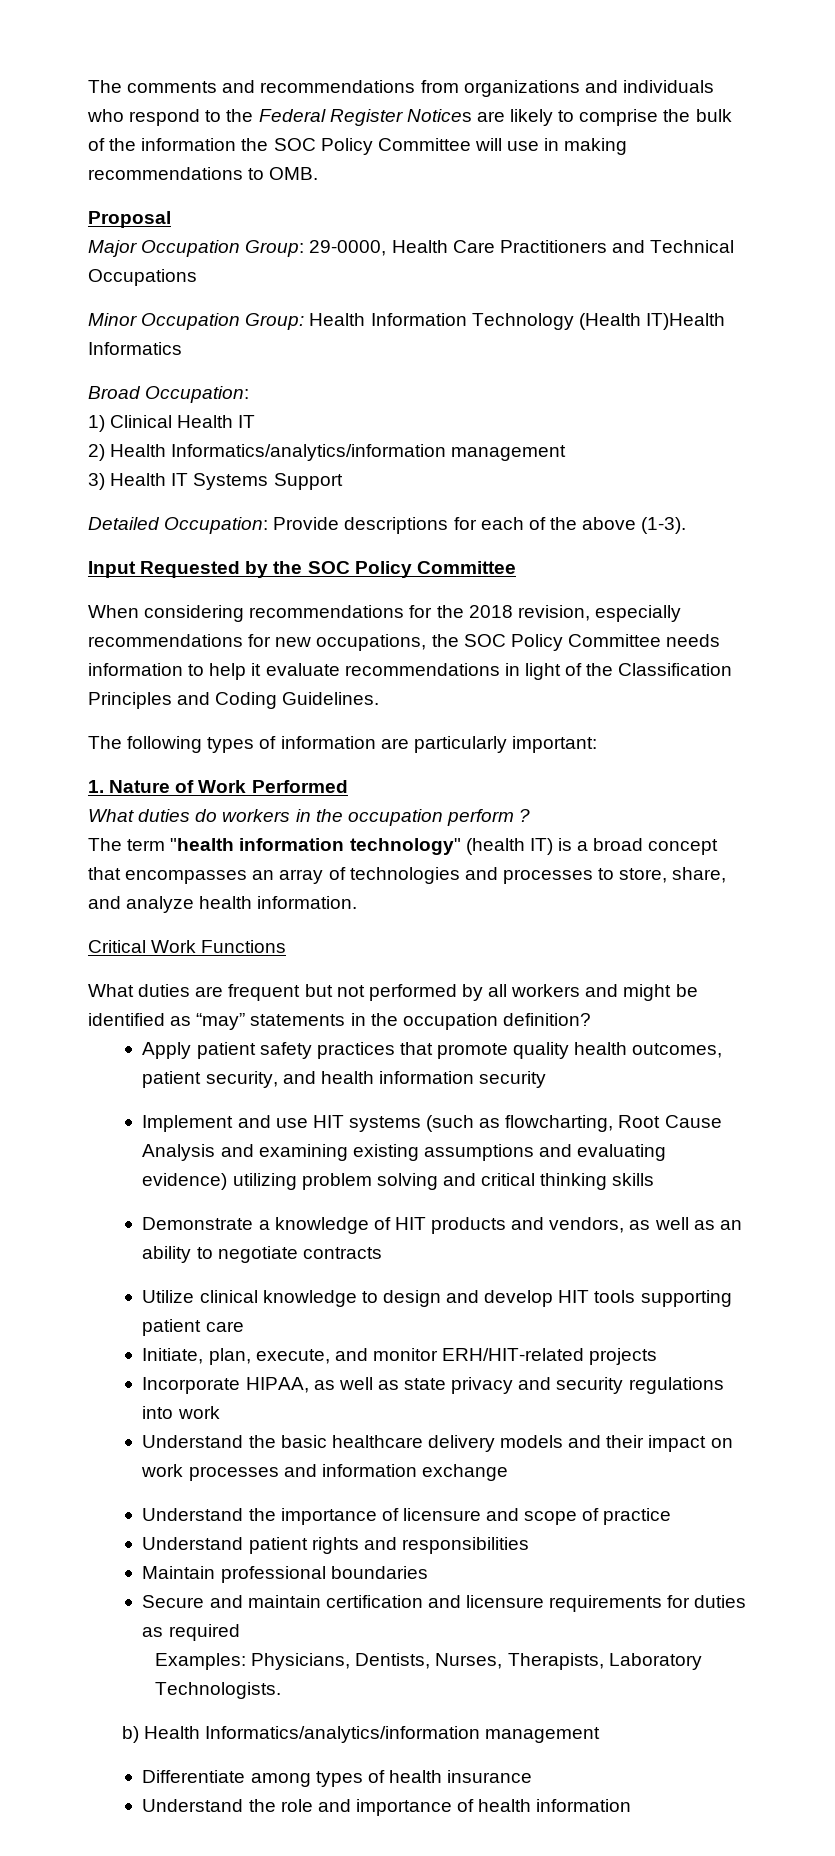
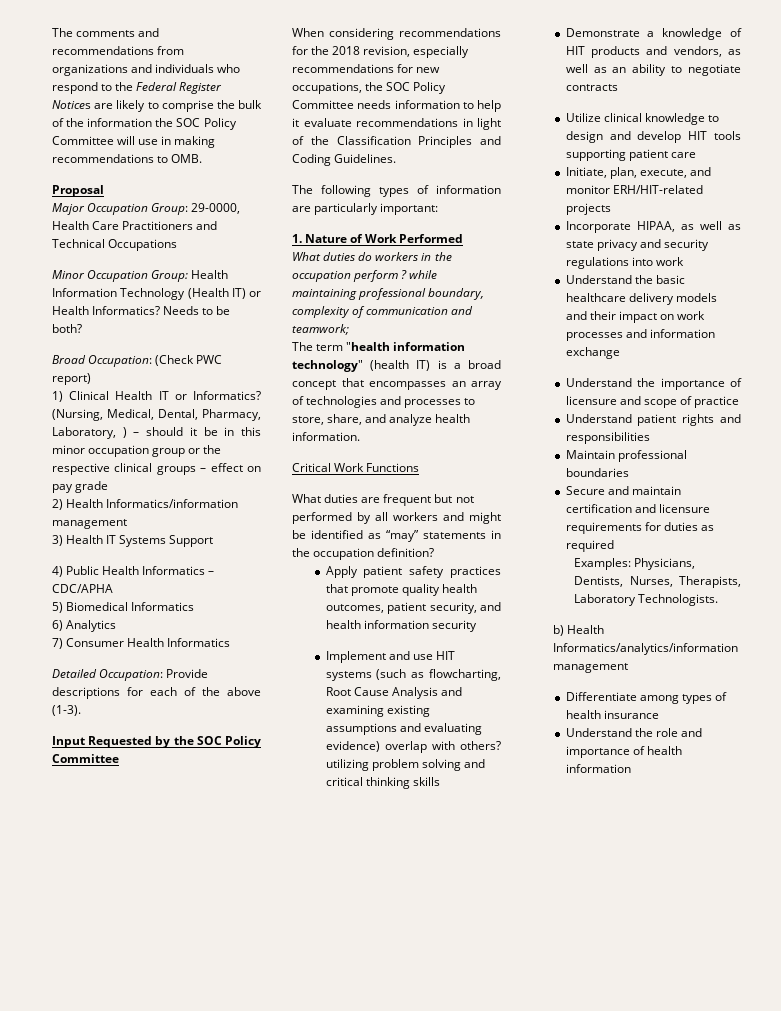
- Minor Occupation Group: Health Information Technology (Health IT)Health Informatics
+ Minor Occupation Group: Health Information Technology (Health IT) or Health Informatics? Needs to be both?
- Broad Occupation:
+ Broad Occupation: (Check PWC report)
- 1) Clinical Health IT
+ 1) Clinical Health IT or Informatics? (Nursing, Medical, Dental, Pharmacy, Laboratory, ) – should it be in this minor occupation group or the respective clinical groups – effect on pay grade
- 2) Health Informatics/analytics/information management
+ 2) Health Informatics/information management
+ 4) Public Health Informatics – CDC/APHA
+ 5) Biomedical Informatics
+ 6) Analytics
+ 7) Consumer Health Informatics
- What duties do workers in the occupation perform ?
+ What duties do workers in the occupation perform ? while maintaining professional boundary, complexity of communication and teamwork;
- Implement and use HIT systems (such as flowcharting, Root Cause Analysis and examining existing assumptions and evaluating evidence) utilizing problem solving and critical thinking skills
+ Implement and use HIT systems (such as flowcharting, Root Cause Analysis and examining existing assumptions and evaluating evidence) overlap with others? utilizing problem solving and critical thinking skills

